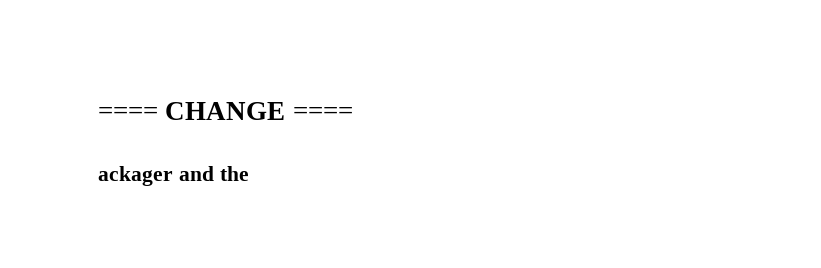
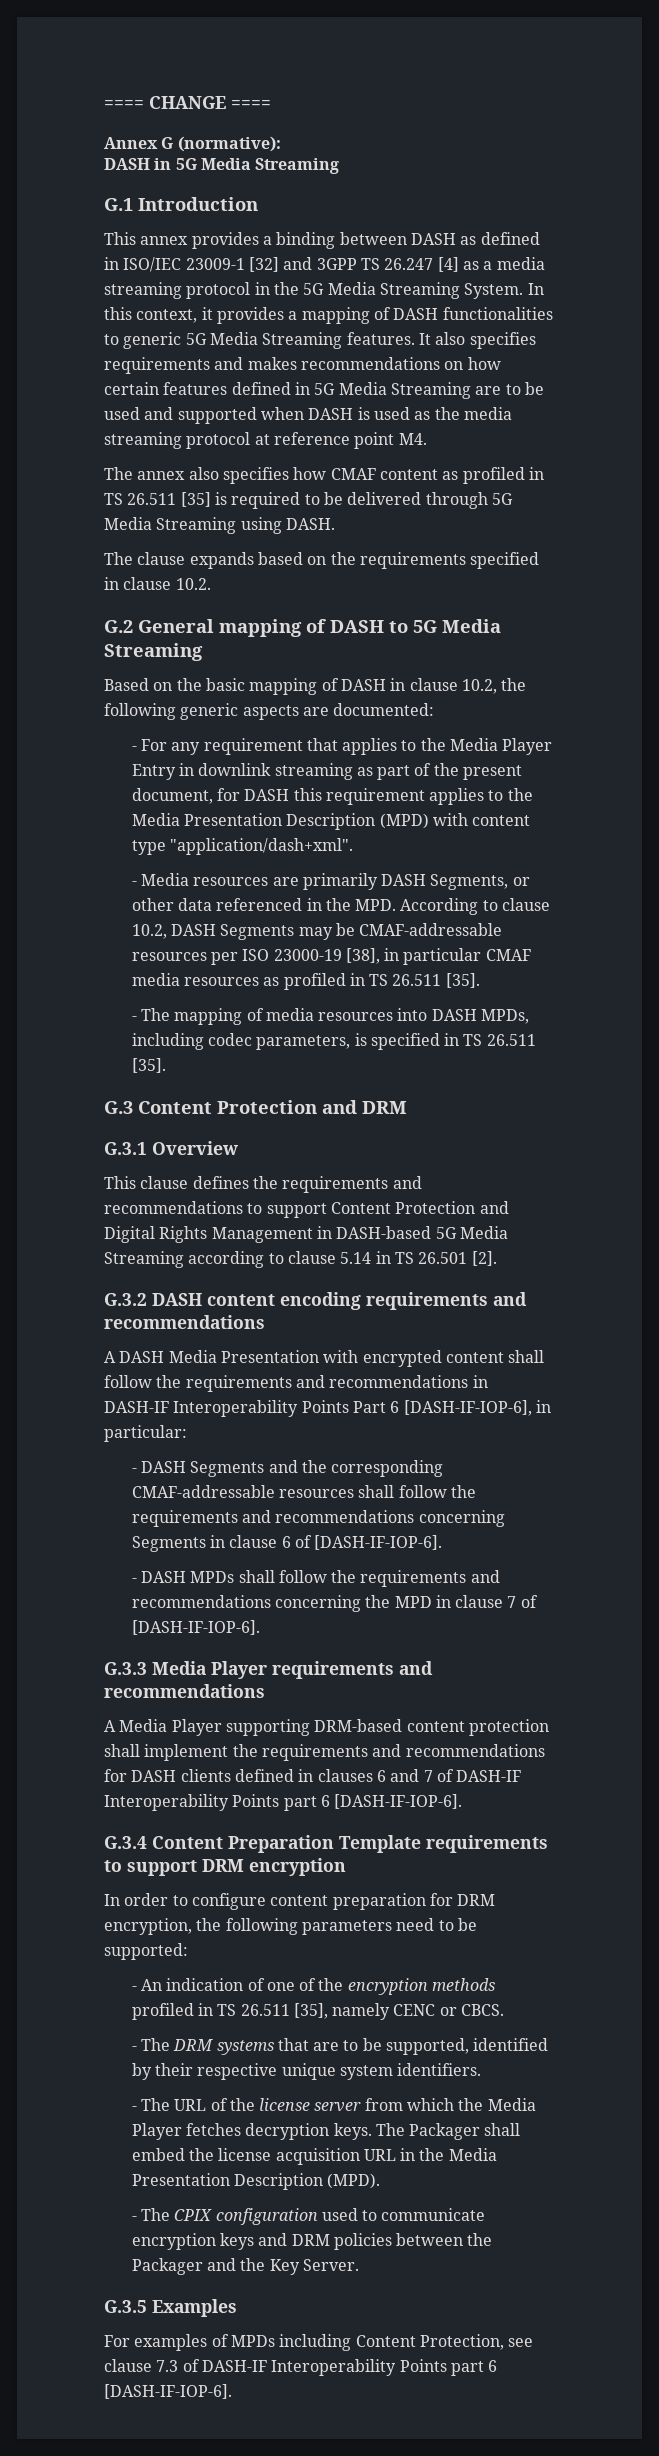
- ackager and the
+ Annex G (normative):
+ DASH in 5G Media Streaming
+ G.1 Introduction
+ This annex provides a binding between DASH as defined in ISO/IEC 23009-1 [32] and 3GPP TS 26.247 [4] as a media streaming protocol in the 5G Media Streaming System. In this context, it provides a mapping of DASH functionalities to generic 5G Media Streaming features. It also specifies requirements and makes recommendations on how certain features defined in 5G Media Streaming are to be used and supported when DASH is used as the media streaming protocol at reference point M4.
+ The annex also specifies how CMAF content as profiled in TS 26.511 [35] is required to be delivered through 5G Media Streaming using DASH.
+ The clause expands based on the requirements specified in clause 10.2.
+ G.2 General mapping of DASH to 5G Media Streaming
+ Based on the basic mapping of DASH in clause 10.2, the following generic aspects are documented:
+ - For any requirement that applies to the Media Player Entry in downlink streaming as part of the present document, for DASH this requirement applies to the Media Presentation Description (MPD) with content type "application/dash+xml".
+ - Media resources are primarily DASH Segments, or other data referenced in the MPD. According to clause 10.2, DASH Segments may be CMAF-addressable resources per ISO 23000-19 [38], in particular CMAF media resources as profiled in TS 26.511 [35].
+ - The mapping of media resources into DASH MPDs, including codec parameters, is specified in TS 26.511 [35].
+ G.3 Content Protection and DRM
+ G.3.1 Overview
+ This clause defines the requirements and recommendations to support Content Protection and Digital Rights Management in DASH-based 5G Media Streaming according to clause 5.14 in TS 26.501 [2].
+ G.3.2 DASH content encoding requirements and recommendations
+ A DASH Media Presentation with encrypted content shall follow the requirements and recommendations in DASH-IF Interoperability Points Part 6 [DASH-IF-IOP-6], in particular:
+ - DASH Segments and the corresponding CMAF-addressable resources shall follow the requirements and recommendations concerning Segments in clause 6 of [DASH-IF-IOP-6].
+ - DASH MPDs shall follow the requirements and recommendations concerning the MPD in clause 7 of [DASH-IF-IOP-6].
+ G.3.3 Media Player requirements and recommendations
+ A Media Player supporting DRM-based content protection shall implement the requirements and recommendations for DASH clients defined in clauses 6 and 7 of DASH-IF Interoperability Points part 6 [DASH-IF-IOP-6].
+ G.3.4 Content Preparation Template requirements to support DRM encryption
+ In order to configure content preparation for DRM encryption, the following parameters need to be supported:
+ - An indication of one of the encryption methods profiled in TS 26.511 [35], namely CENC or CBCS.
+ - The DRM systems that are to be supported, identified by their respective unique system identifiers.
+ - The URL of the license server from which the Media Player fetches decryption keys. The Packager shall embed the license acquisition URL in the Media Presentation Description (MPD).
+ - The CPIX configuration used to communicate encryption keys and DRM policies between the Packager and the Key Server.
+ G.3.5 Examples
+ For examples of MPDs including Content Protection, see clause 7.3 of DASH-IF Interoperability Points part 6 [DASH-IF-IOP-6].

